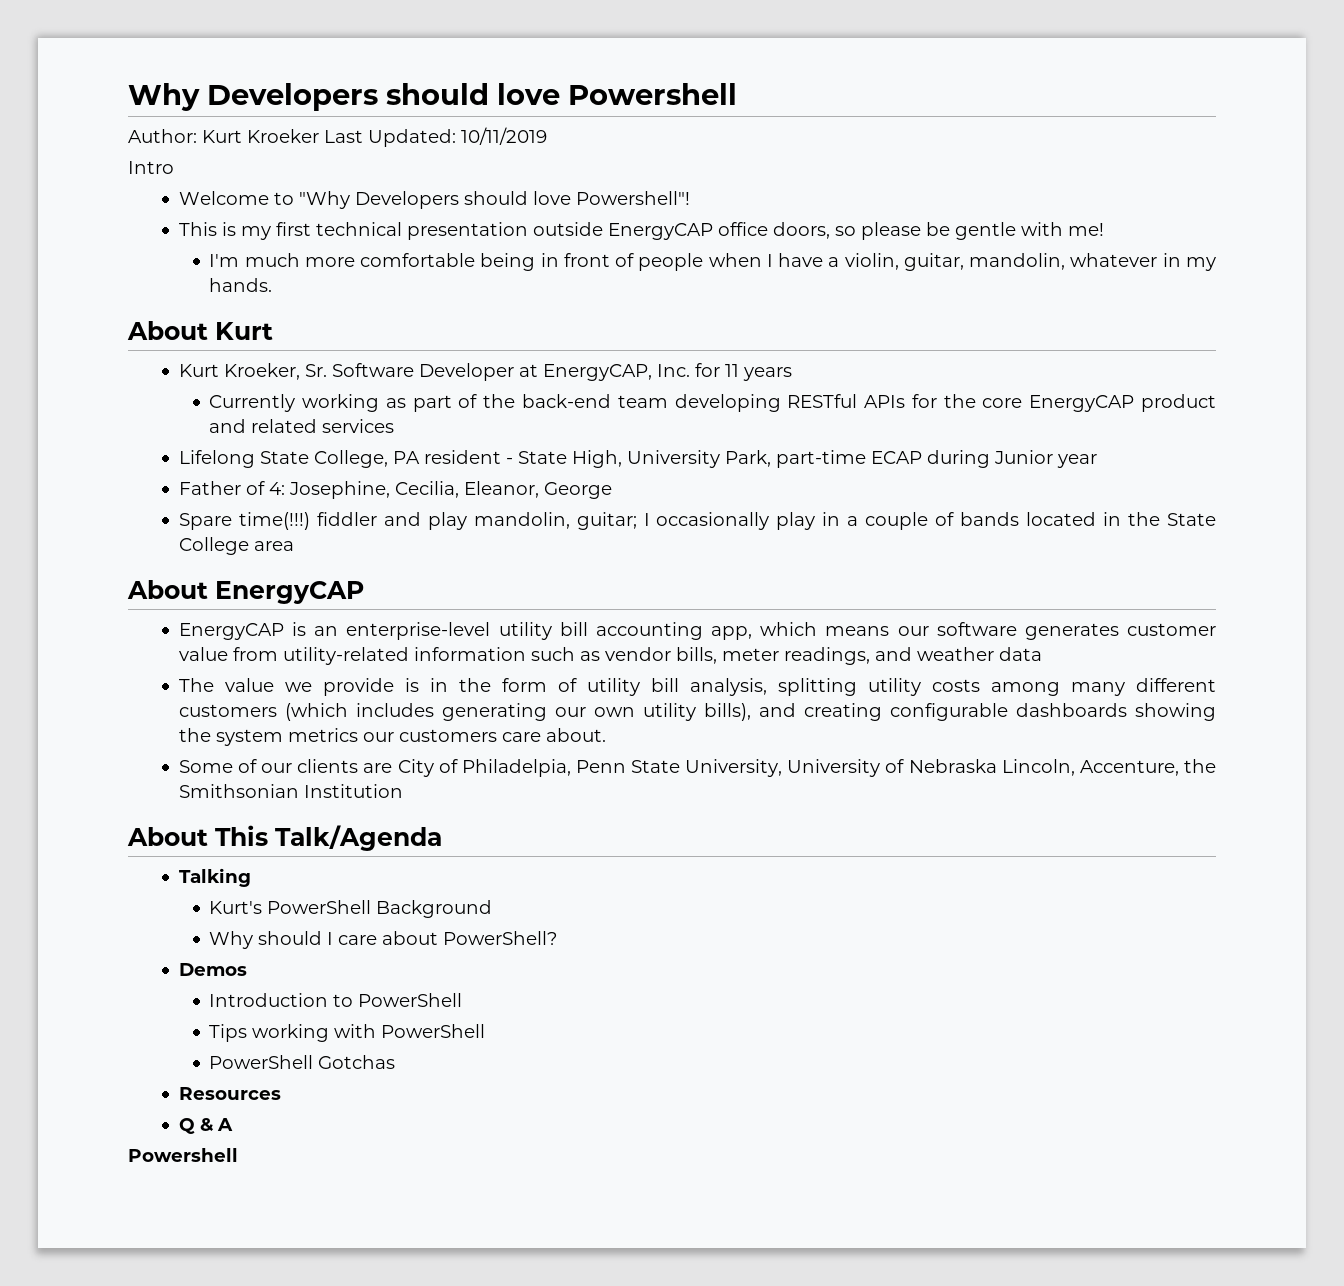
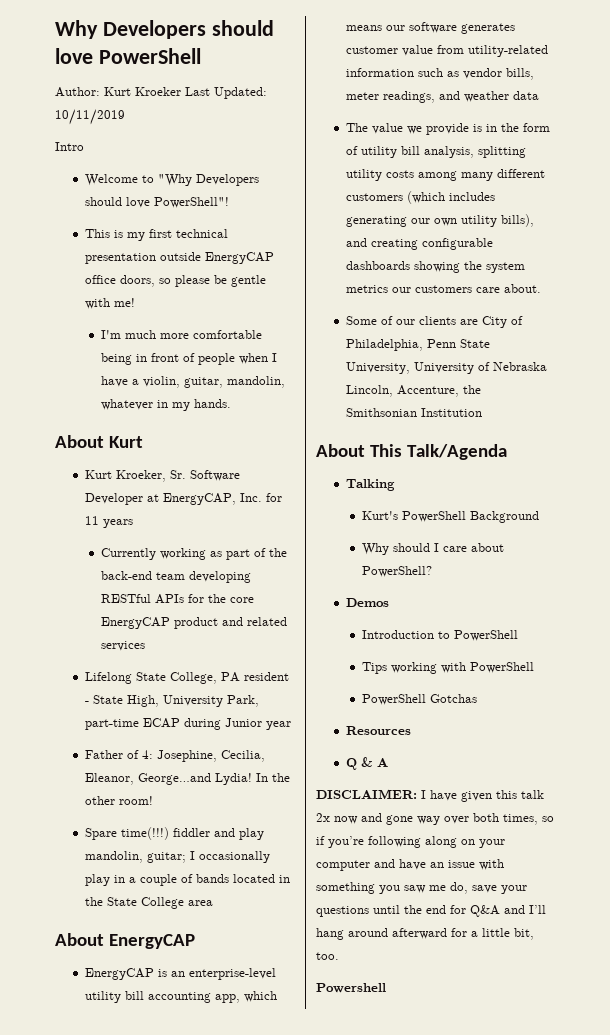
- Why Developers should love Powershell
+ Why Developers should love PowerShell
- Welcome to "Why Developers should love Powershell"!
+ Welcome to "Why Developers should love PowerShell"!
- Father of 4: Josephine, Cecilia, Eleanor, George
+ Father of 4: Josephine, Cecilia, Eleanor, George…and Lydia! In the other room!
- Some of our clients are City of Philadelpia, Penn State University, University of Nebraska Lincoln, Accenture, the Smithsonian Institution
+ Some of our clients are City of Philadelphia, Penn State University, University of Nebraska Lincoln, Accenture, the Smithsonian Institution
+ DISCLAIMER: I have given this talk 2x now and gone way over both times, so if you’re following along on your computer and have an issue with something you saw me do, save your questions until the end for Q&A and I’ll hang around afterward for a little bit, too.

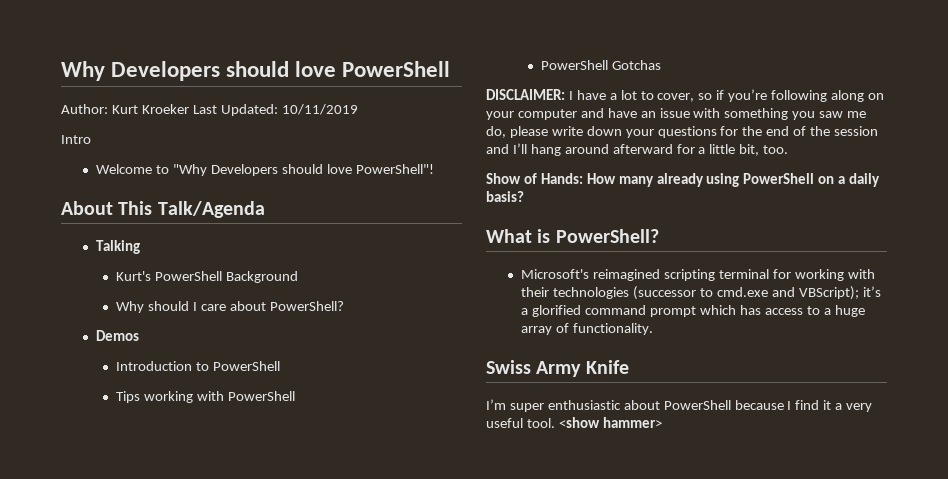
- This is my first technical presentation outside EnergyCAP office doors, so please be gentle with me!
- I'm much more comfortable being in front of people when I have a violin, guitar, mandolin, whatever in my hands.
- About Kurt
- Kurt Kroeker, Sr. Software Developer at EnergyCAP, Inc. for 11 years
- Currently working as part of the back-end team developing RESTful APIs for the core EnergyCAP product and related services
- Lifelong State College, PA resident - State High, University Park, part-time ECAP during Junior year
- Father of 4: Josephine, Cecilia, Eleanor, George…and Lydia! In the other room!
- Spare time(!!!) fiddler and play mandolin, guitar; I occasionally play in a couple of bands located in the State College area
- About EnergyCAP
- EnergyCAP is an enterprise-level utility bill accounting app, which means our software generates customer value from utility-related information such as vendor bills, meter readings, and weather data
- The value we provide is in the form of utility bill analysis, splitting utility costs among many different customers (which includes generating our own utility bills), and creating configurable dashboards showing the system metrics our customers care about.
- Some of our clients are City of Philadelphia, Penn State University, University of Nebraska Lincoln, Accenture, the Smithsonian Institution
- Resources
- Q & A
- DISCLAIMER: I have given this talk 2x now and gone way over both times, so if you’re following along on your computer and have an issue with something you saw me do, save your questions until the end for Q&A and I’ll hang around afterward for a little bit, too.
+ DISCLAIMER: I have a lot to cover, so if you’re following along on your computer and have an issue with something you saw me do, please write down your questions for the end of the session and I’ll hang around afterward for a little bit, too.
- Powershell
+ Show of Hands: How many already using PowerShell on a daily basis?
+ What is PowerShell?
+ Microsoft's reimagined scripting terminal for working with their technologies (successor to cmd.exe and VBScript); it’s a glorified command prompt which has access to a huge array of functionality.
+ Swiss Army Knife
+ I’m super enthusiastic about PowerShell because I find it a very useful tool. <show hammer>

